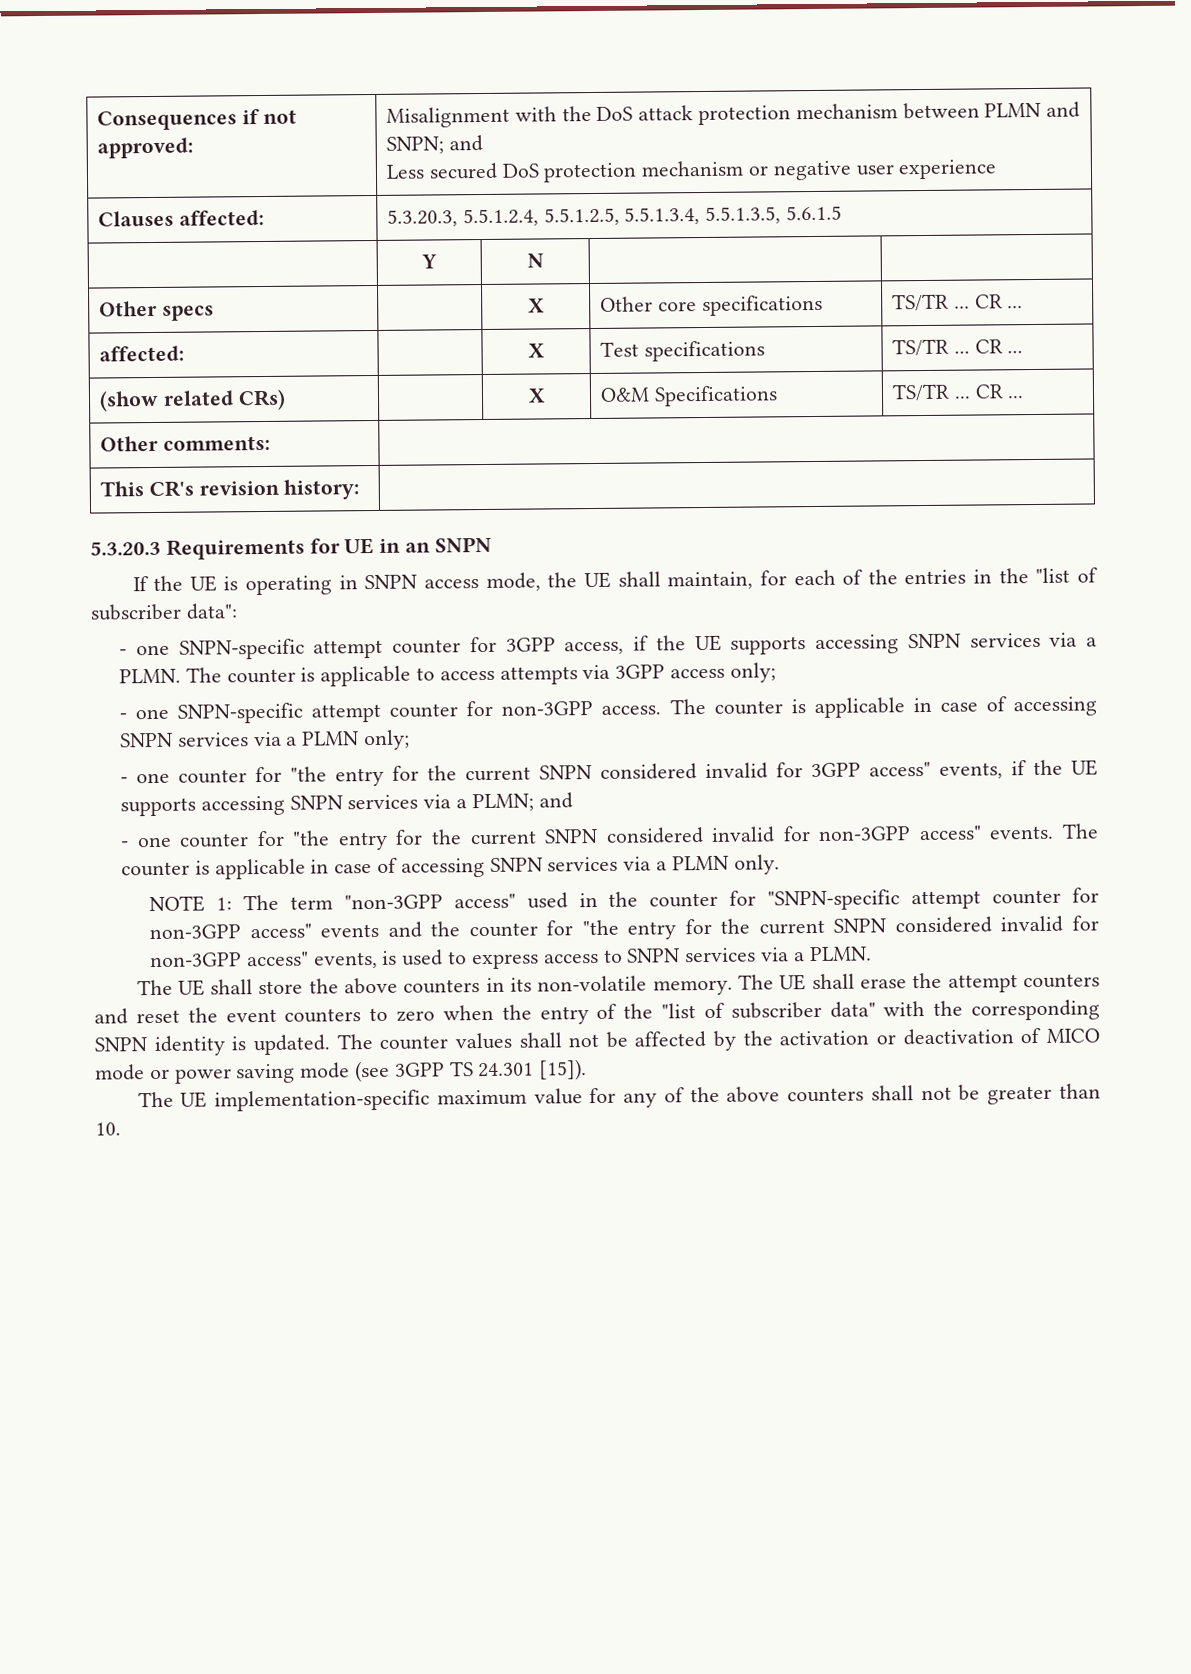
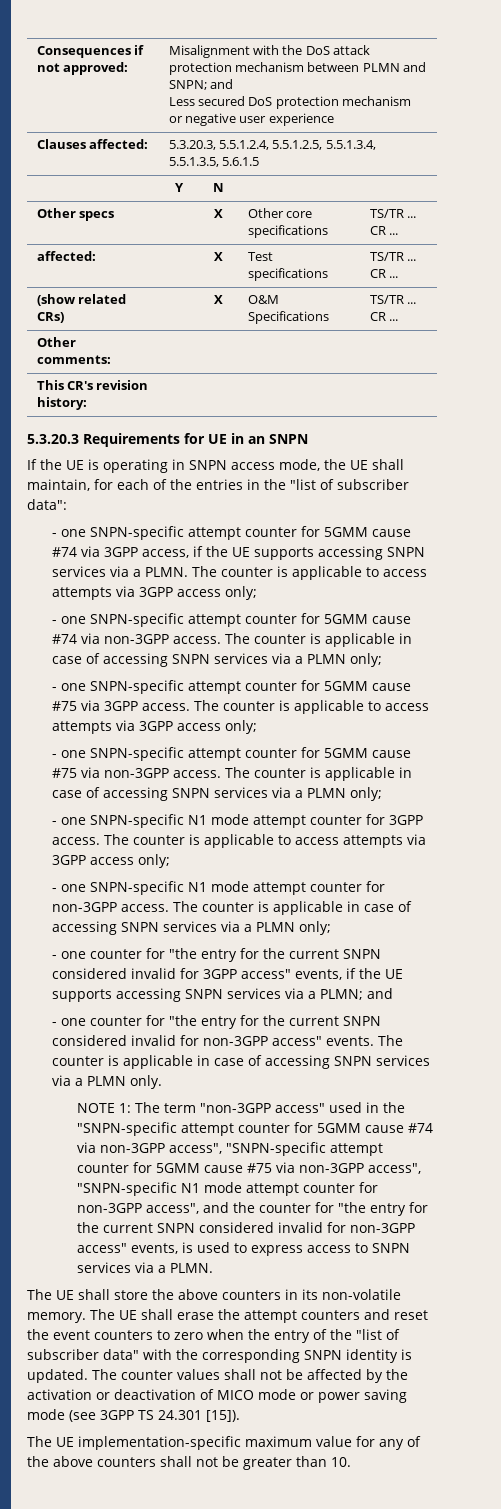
- - one SNPN-specific attempt counter for 3GPP access, if the UE supports accessing SNPN services via a PLMN.
+ - one SNPN-specific attempt counter for 5GMM cause #74 via 3GPP access, if the UE supports accessing SNPN services via a PLMN.
- - one SNPN-specific attempt counter for non-3GPP access.
+ - one SNPN-specific attempt counter for 5GMM cause #74 via non-3GPP access. The counter is applicable in case of accessing SNPN services via a PLMN only;
+ - one SNPN-specific attempt counter for 5GMM cause #75 via 3GPP access. The counter is applicable to access attempts via 3GPP access only;
+ - one SNPN-specific attempt counter for 5GMM cause #75 via non-3GPP access. The counter is applicable in case of accessing SNPN services via a PLMN only;
+ - one SNPN-specific N1 mode attempt counter for 3GPP access. The counter is applicable to access attempts via 3GPP access only;
+ - one SNPN-specific N1 mode attempt counter for non-3GPP access.
- NOTE 1: The term "non-3GPP access" used in the counter for "SNPN-specific attempt counter for non-3GPP access" events and the counter for "the entry for the current SNPN considered invalid for non-3GPP access" events, is used to express access to SNPN services via a PLMN.
+ NOTE 1: The term "non-3GPP access" used in the "SNPN-specific attempt counter for 5GMM cause #74 via non-3GPP access", "SNPN-specific attempt counter for 5GMM cause #75 via non-3GPP access", "SNPN-specific N1 mode attempt counter for non-3GPP access", and the counter for "the entry for the current SNPN considered invalid for non-3GPP access" events, is used to express access to SNPN services via a PLMN.

